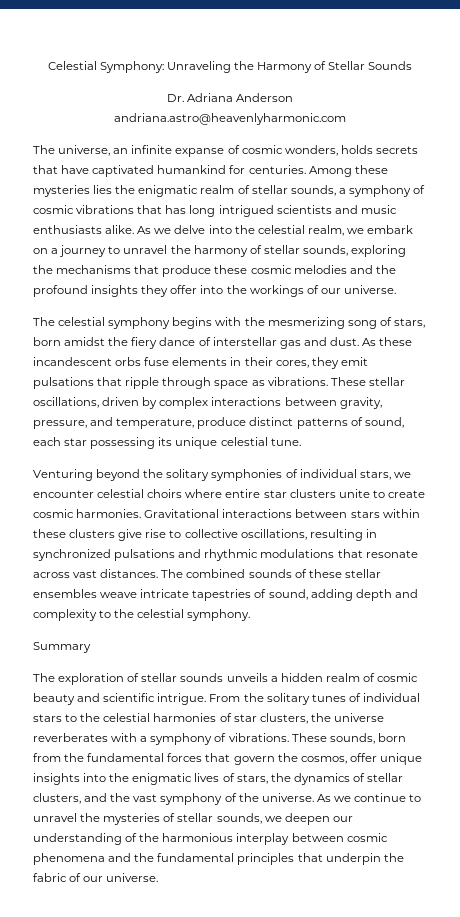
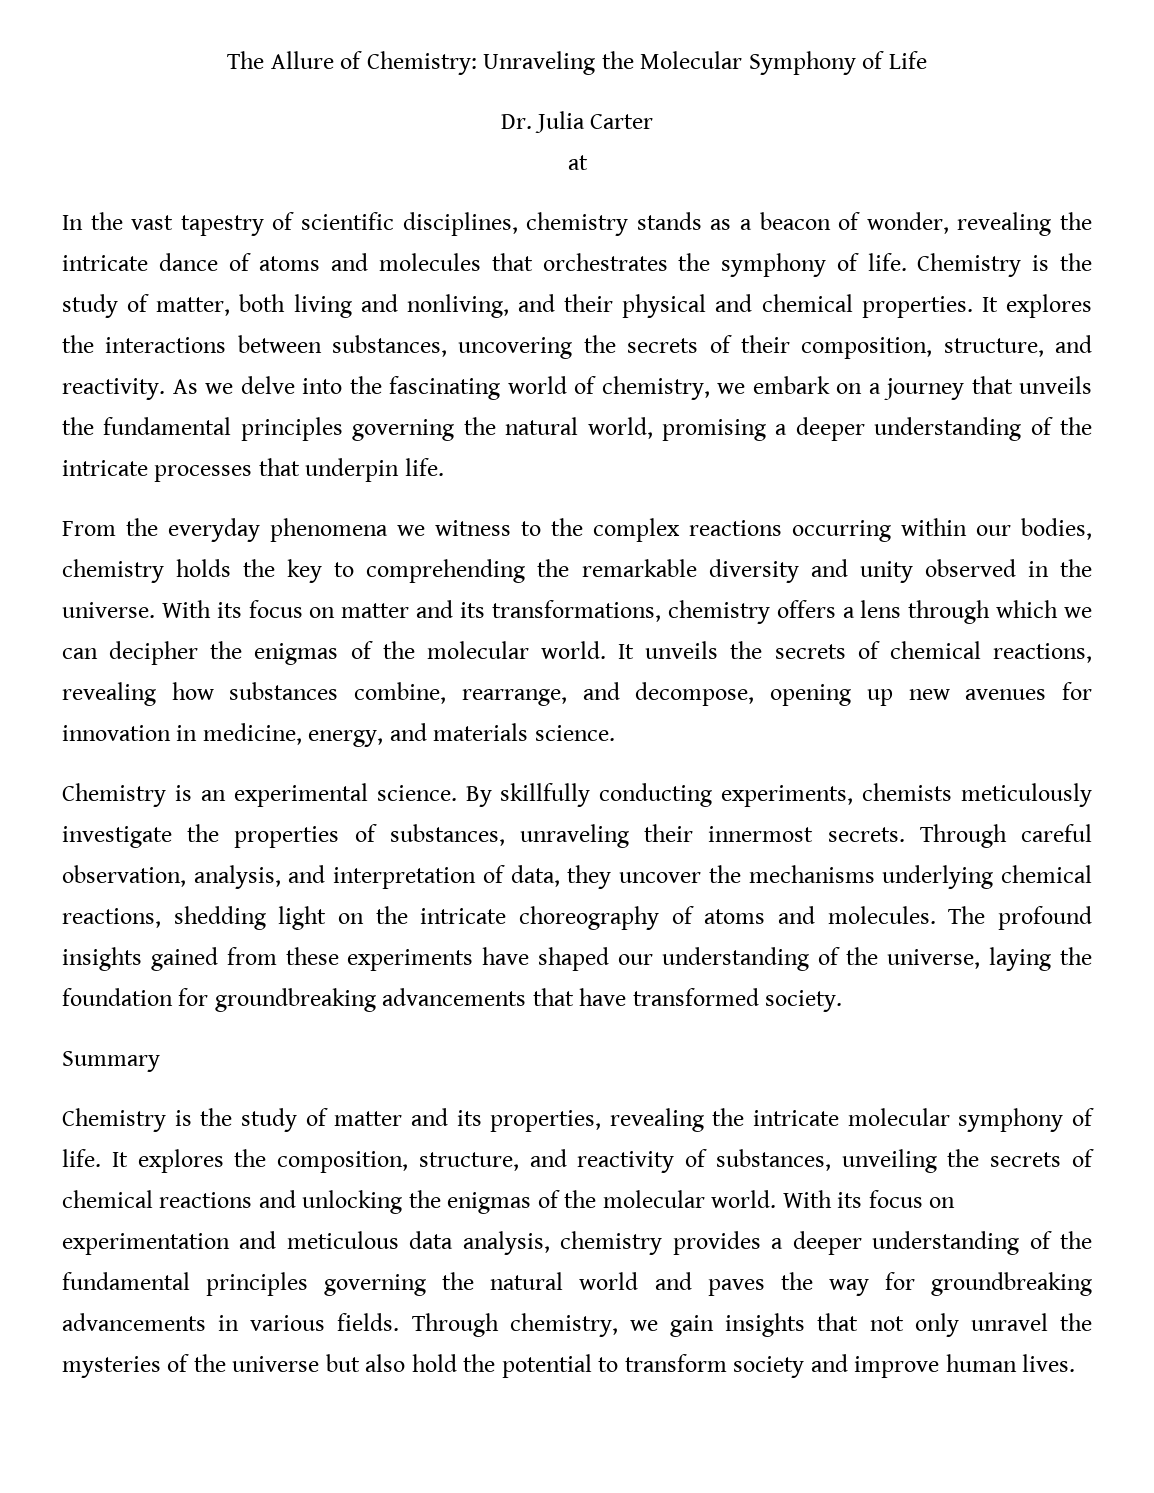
- Celestial Symphony: Unraveling the Harmony of Stellar Sounds
- Dr. Adriana Anderson
- andriana.astro@heavenlyharmonic.com
- The universe, an infinite expanse of cosmic wonders, holds secrets that have captivated humankind for centuries. Among these mysteries lies the enigmatic realm of stellar sounds, a symphony of cosmic vibrations that has long intrigued scientists and music enthusiasts alike.
+ The Allure of Chemistry: Unraveling the Molecular Symphony of Life
+ Dr. Julia Carter
+ at
+ In the vast tapestry of scientific disciplines, chemistry stands as a beacon of wonder, revealing the intricate dance of atoms and molecules that orchestrates the symphony of life. Chemistry is the study of matter, both living and nonliving, and their physical and chemical properties. It explores the interactions between substances, uncovering the secrets of their composition, structure, and reactivity.
- As we delve into the celestial realm, we embark on a journey to unravel the harmony of stellar sounds, exploring the mechanisms that produce these cosmic melodies and the profound insights they offer into the workings of our universe.
- The celestial symphony begins with the mesmerizing song of stars, born amidst the fiery dance of interstellar gas and dust. As these incandescent orbs fuse elements in their cores, they emit pulsations that ripple through space as vibrations. These stellar oscillations, driven by complex interactions between gravity, pressure, and temperature, produce distinct patterns of sound, each star possessing its unique celestial tune.
- Venturing beyond the solitary symphonies of individual stars, we encounter celestial choirs where entire star clusters unite to create cosmic harmonies. Gravitational interactions between stars within these clusters give rise to collective oscillations, resulting in synchronized pulsations and rhythmic modulations that resonate across vast distances. The combined sounds of these stellar ensembles weave intricate tapestries of sound, adding depth and complexity to the celestial symphony.
+ As we delve into the fascinating world of chemistry, we embark on a journey that unveils the fundamental principles governing the natural world, promising a deeper understanding of the intricate processes that underpin life.
+ From the everyday phenomena we witness to the complex reactions occurring within our bodies, chemistry holds the key to comprehending the remarkable diversity and unity observed in the universe. With its focus on matter and its transformations, chemistry offers a lens through which we can decipher the enigmas of the molecular world. It unveils the secrets of chemical reactions, revealing how substances combine, rearrange, and decompose, opening up new avenues for innovation in medicine, energy, and materials science.
+ Chemistry is an experimental science. By skillfully conducting experiments, chemists meticulously investigate the properties of substances, unraveling their innermost secrets. Through careful observation, analysis, and interpretation of data, they uncover the mechanisms underlying chemical reactions, shedding light on the intricate choreography of atoms and molecules. The profound insights gained from these experiments have shaped our understanding of the universe, laying the foundation for groundbreaking advancements that have transformed society.
  Summary
- The exploration of stellar sounds unveils a hidden realm of cosmic beauty and scientific intrigue. From the solitary tunes of individual stars to the celestial harmonies of star clusters, the universe reverberates with a symphony of vibrations. These sounds, born from the fundamental forces that govern the cosmos, offer unique insights into the enigmatic lives of stars, the dynamics of stellar clusters, and the vast symphony of the universe. As we continue to unravel the mysteries of stellar sounds, we deepen our understanding of the harmonious interplay between cosmic phenomena and the fundamental principles that underpin the fabric of our universe.
+ Chemistry is the study of matter and its properties, revealing the intricate molecular symphony of life. It explores the composition, structure, and reactivity of substances, unveiling the secrets of chemical reactions and unlocking the enigmas of the molecular world. With its focus on experimentation and meticulous data analysis, chemistry provides a deeper understanding of the fundamental principles governing the natural world and paves the way for groundbreaking advancements in various fields. Through chemistry, we gain insights that not only unravel the mysteries of the universe but also hold the potential to transform society and improve human lives.

